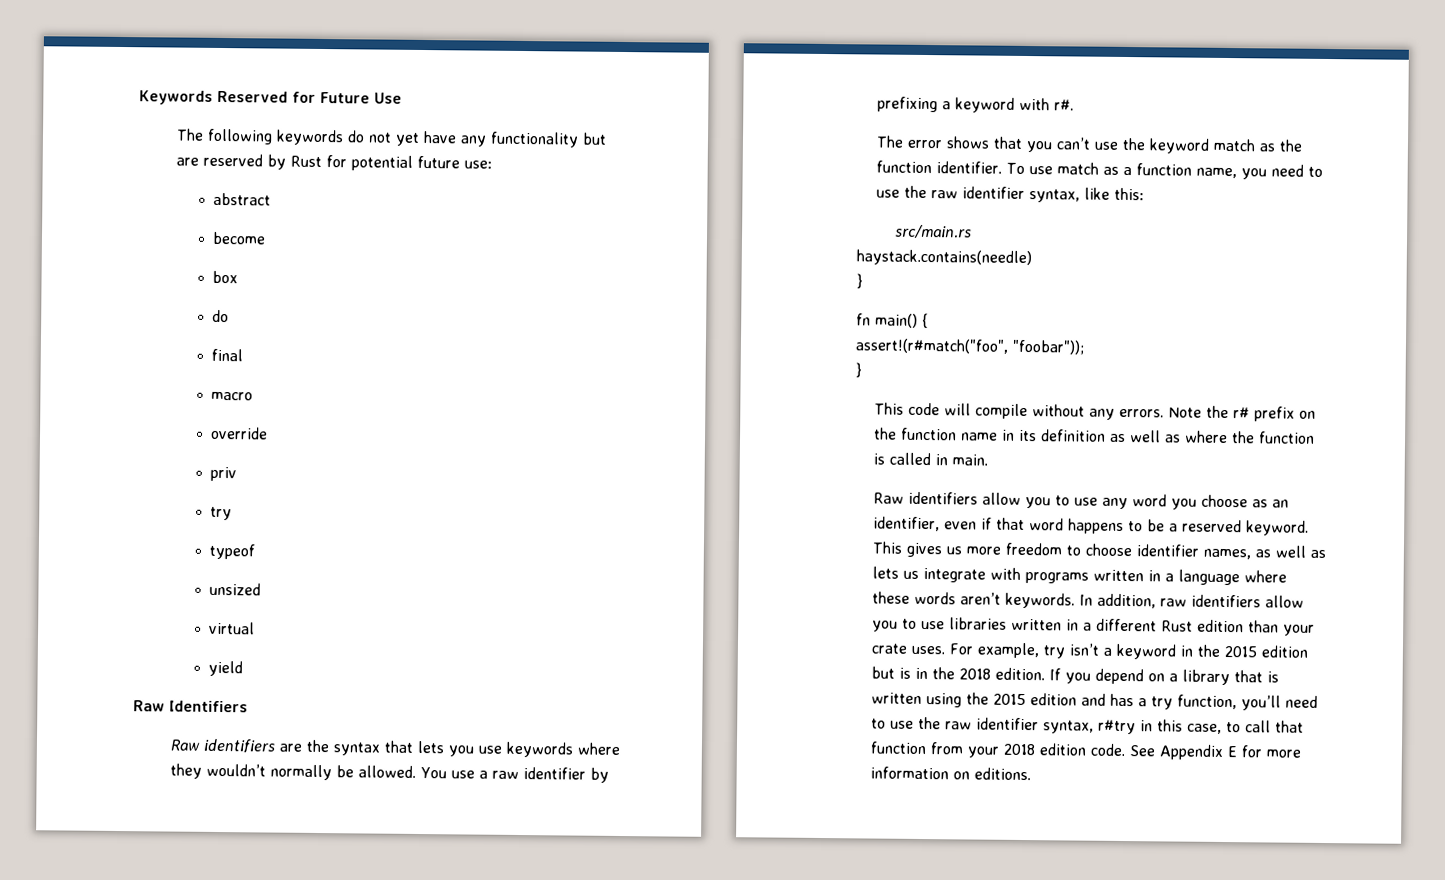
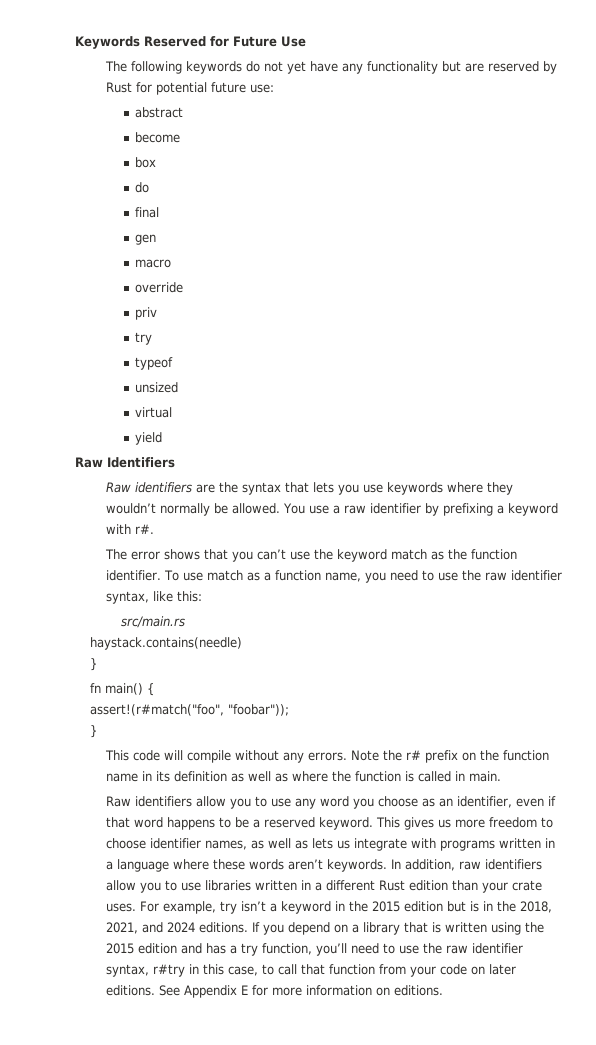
+ gen
- For example, try isn’t a keyword in the 2015 edition but is in the 2018 edition.
+ For example, try isn’t a keyword in the 2015 edition but is in the 2018, 2021, and 2024 editions.
- If you depend on a library that is written using the 2015 edition and has a try function, you’ll need to use the raw identifier syntax, r#try in this case, to call that function from your 2018 edition code.
+ If you depend on a library that is written using the 2015 edition and has a try function, you’ll need to use the raw identifier syntax, r#try in this case, to call that function from your code on later editions.

